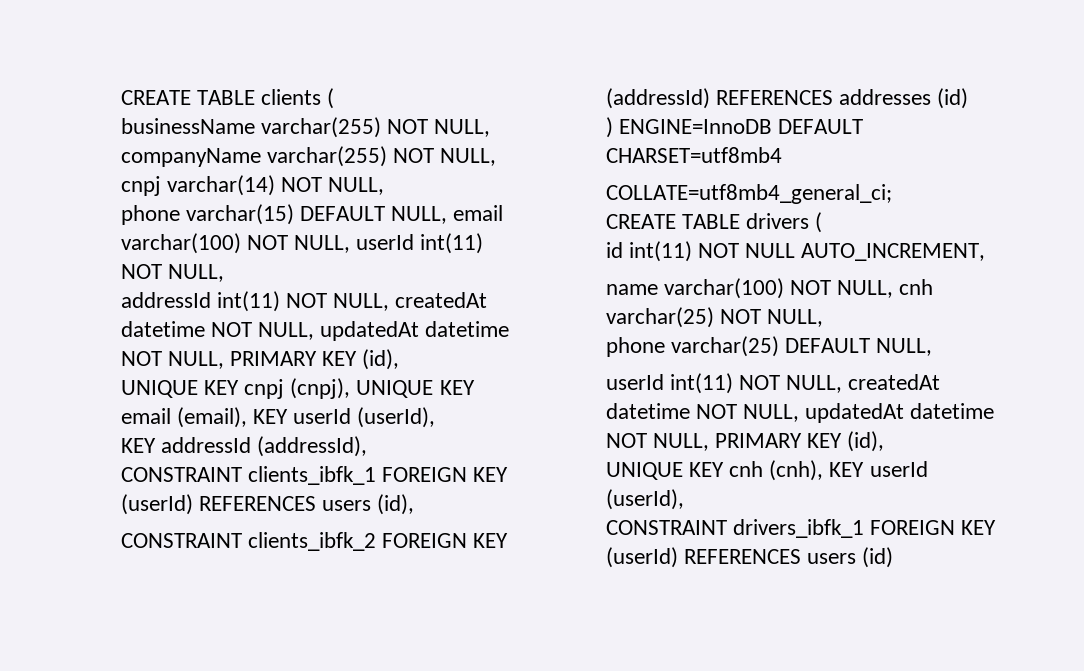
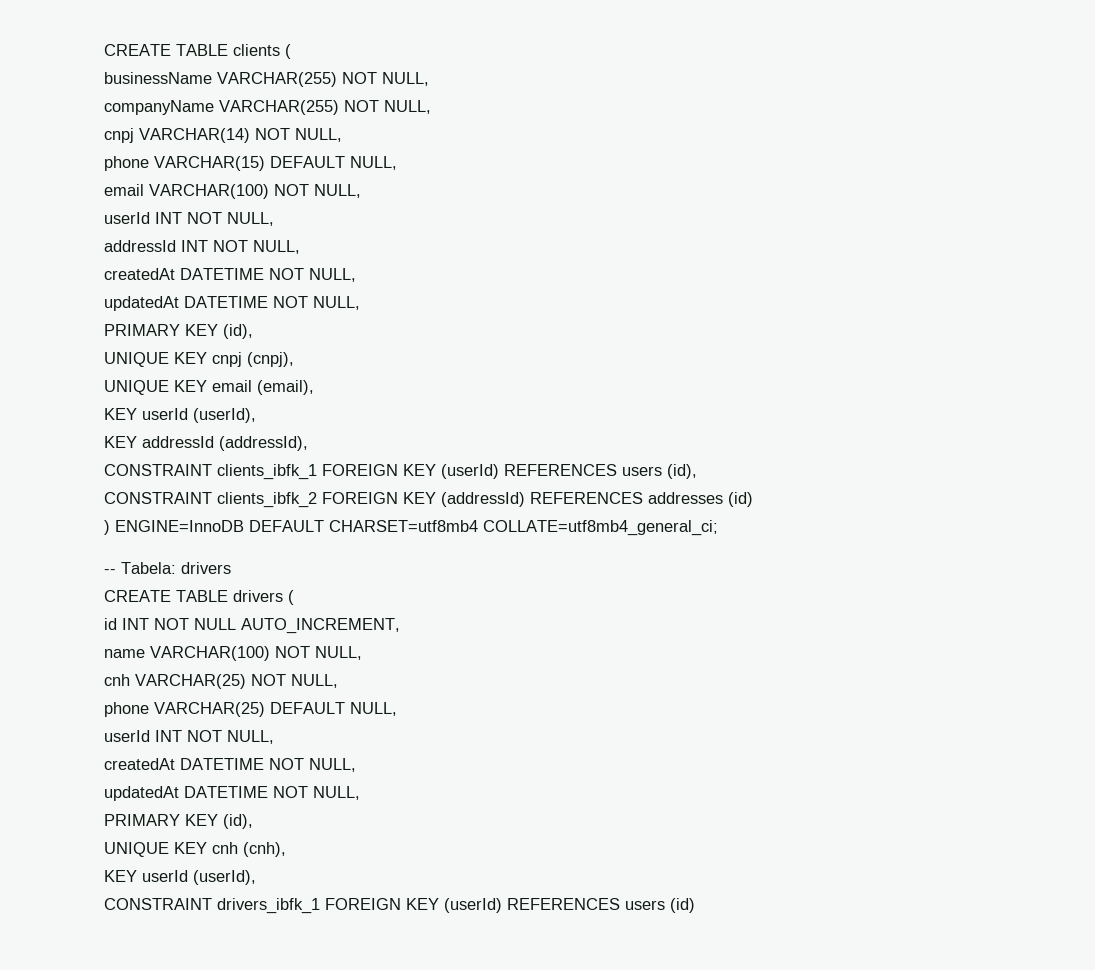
- businessName varchar(255) NOT NULL, companyName varchar(255) NOT NULL, cnpj varchar(14) NOT NULL,
- phone varchar(15) DEFAULT NULL, email varchar(100) NOT NULL, userId int(11) NOT NULL,
+ businessName VARCHAR(255) NOT NULL,
+ companyName VARCHAR(255) NOT NULL,
+ cnpj VARCHAR(14) NOT NULL,
+ phone VARCHAR(15) DEFAULT NULL,
+ email VARCHAR(100) NOT NULL,
+ userId INT NOT NULL,
- addressId int(11) NOT NULL, createdAt datetime NOT NULL, updatedAt datetime NOT NULL, PRIMARY KEY (id),
+ addressId INT NOT NULL,
+ createdAt DATETIME NOT NULL,
+ updatedAt DATETIME NOT NULL,
+ PRIMARY KEY (id),
- UNIQUE KEY cnpj (cnpj), UNIQUE KEY email (email), KEY userId (userId),
+ UNIQUE KEY cnpj (cnpj),
+ UNIQUE KEY email (email),
+ KEY userId (userId),
- ) ENGINE=InnoDB DEFAULT CHARSET=utf8mb4
- COLLATE=utf8mb4_general_ci;
+ ) ENGINE=InnoDB DEFAULT CHARSET=utf8mb4 COLLATE=utf8mb4_general_ci;
+ -- Tabela: drivers
- id int(11) NOT NULL AUTO_INCREMENT,
+ id INT NOT NULL AUTO_INCREMENT,
- name varchar(100) NOT NULL, cnh varchar(25) NOT NULL,
- phone varchar(25) DEFAULT NULL,
- userId int(11) NOT NULL, createdAt datetime NOT NULL, updatedAt datetime NOT NULL, PRIMARY KEY (id),
+ name VARCHAR(100) NOT NULL,
+ cnh VARCHAR(25) NOT NULL,
+ phone VARCHAR(25) DEFAULT NULL,
+ userId INT NOT NULL,
+ createdAt DATETIME NOT NULL,
+ updatedAt DATETIME NOT NULL,
+ PRIMARY KEY (id),
- UNIQUE KEY cnh (cnh), KEY userId (userId),
+ UNIQUE KEY cnh (cnh),
+ KEY userId (userId),

